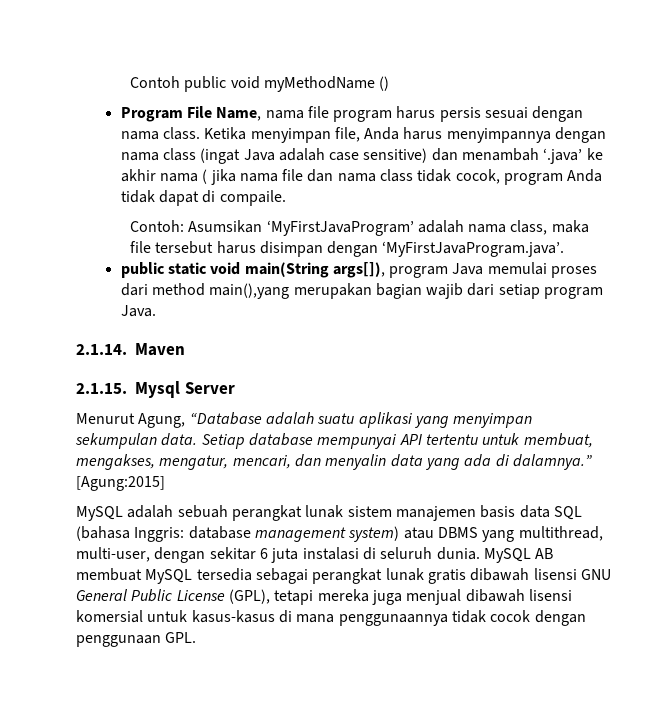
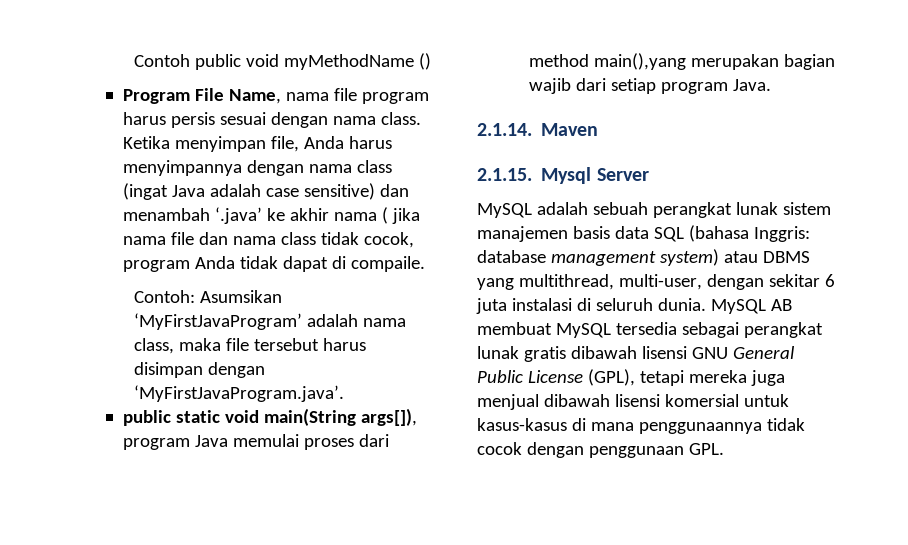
- Menurut Agung, “Database adalah suatu aplikasi yang menyimpan sekumpulan data. Setiap database mempunyai API tertentu untuk membuat, mengakses, mengatur, mencari, dan menyalin data yang ada di dalamnya.” [Agung:2015]

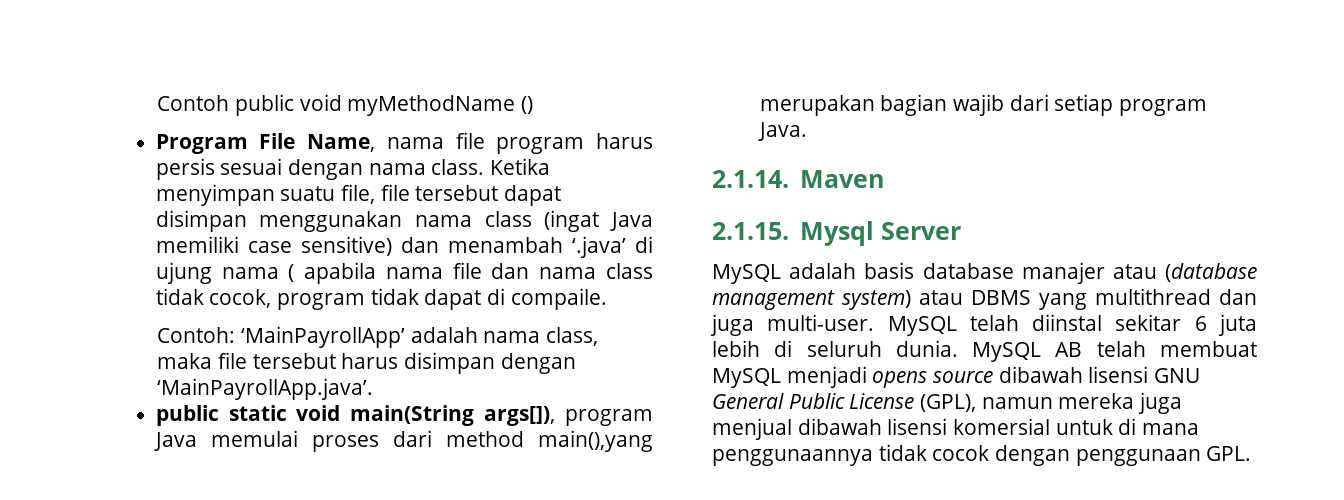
- Ketika menyimpan file, Anda harus menyimpannya dengan nama class (ingat Java adalah case sensitive) dan menambah ‘.java’ ke akhir nama ( jika nama file dan nama class tidak cocok, program Anda tidak dapat di compaile.
+ Ketika menyimpan suatu file, file tersebut dapat disimpan menggunakan nama class (ingat Java memiliki case sensitive) dan menambah ‘.java’ di ujung nama ( apabila nama file dan nama class tidak cocok, program tidak dapat di compaile.
- Contoh: Asumsikan ‘MyFirstJavaProgram’ adalah nama class, maka file tersebut harus disimpan dengan ‘MyFirstJavaProgram.java’.
+ Contoh: ‘MainPayrollApp’ adalah nama class, maka file tersebut harus disimpan dengan ‘MainPayrollApp.java’.
- MySQL adalah sebuah perangkat lunak sistem manajemen basis data SQL (bahasa Inggris: database management system) atau DBMS yang multithread, multi-user, dengan sekitar 6 juta instalasi di seluruh dunia.
+ MySQL adalah basis database manajer atau (database management system) atau DBMS yang multithread dan juga multi-user. MySQL telah diinstal sekitar 6 juta lebih di seluruh dunia.
- MySQL AB membuat MySQL tersedia sebagai perangkat lunak gratis dibawah lisensi GNU General Public License (GPL), tetapi mereka juga menjual dibawah lisensi komersial untuk kasus-kasus di mana penggunaannya tidak cocok dengan penggunaan GPL.
+ MySQL AB telah membuat MySQL menjadi opens source dibawah lisensi GNU General Public License (GPL), namun mereka juga menjual dibawah lisensi komersial untuk di mana penggunaannya tidak cocok dengan penggunaan GPL.

